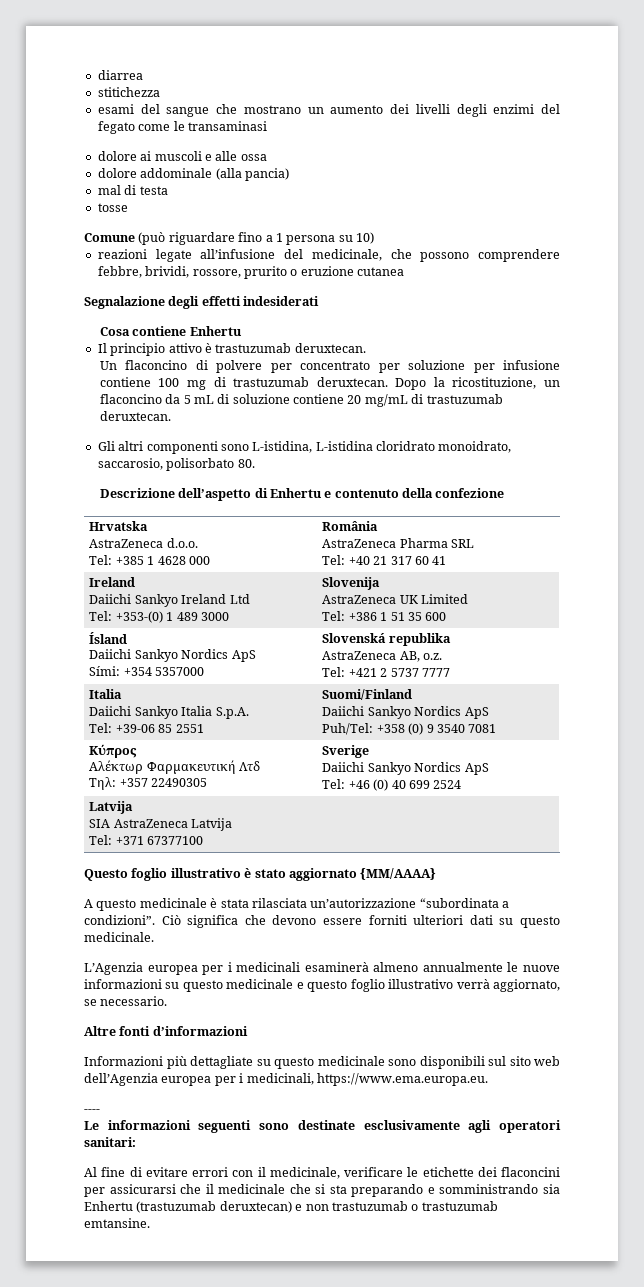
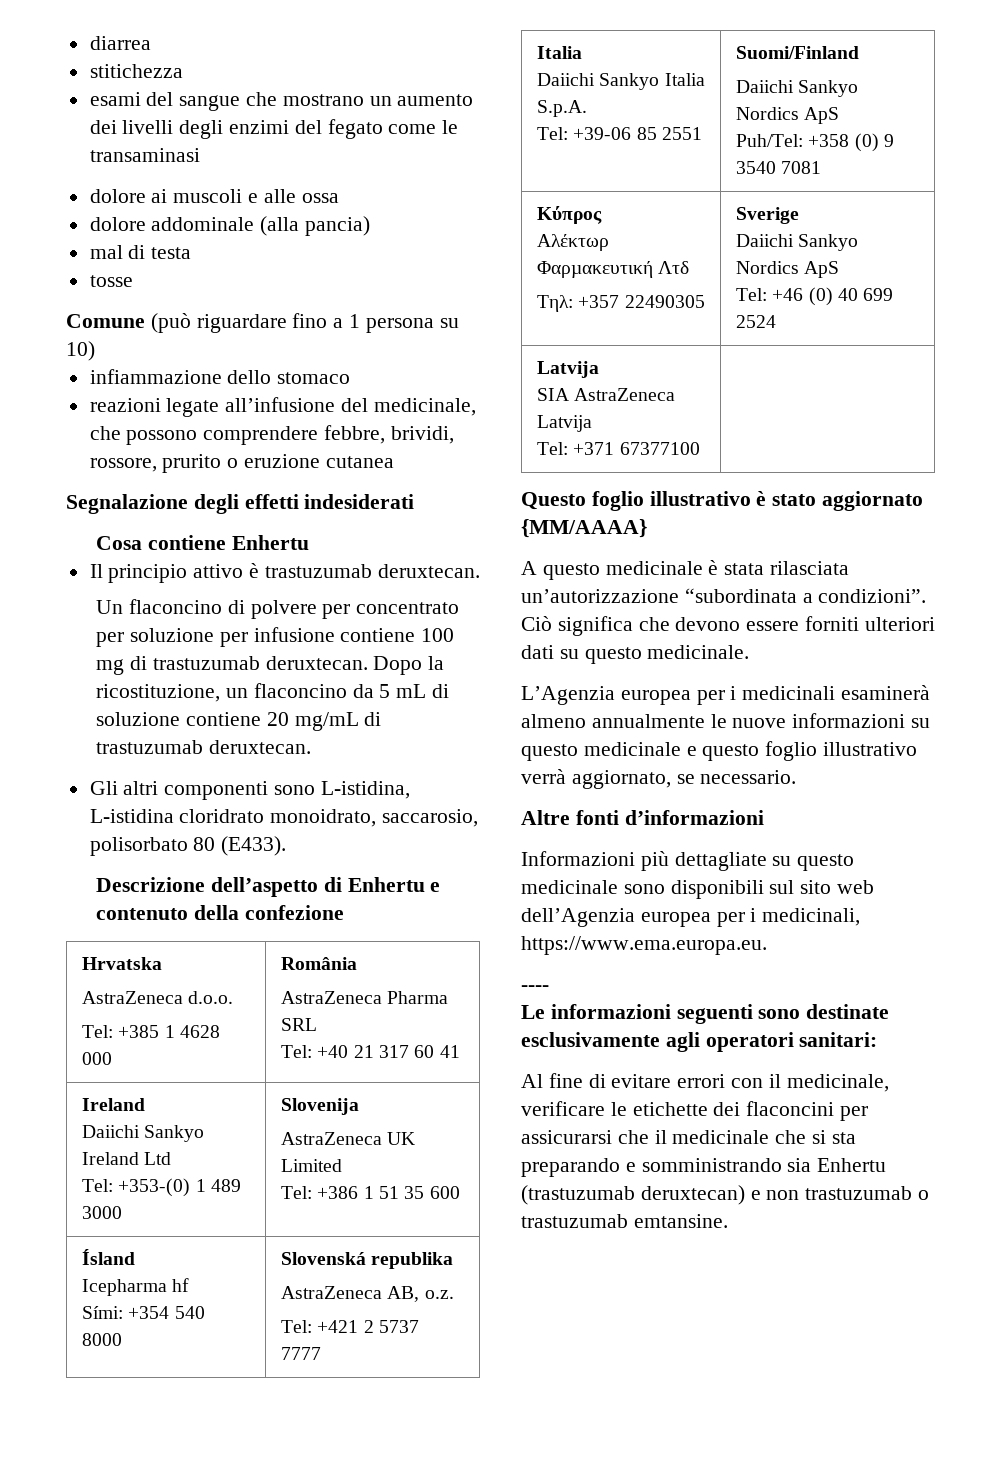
+ infiammazione dello stomaco
- Gli altri componenti sono L-istidina, L-istidina cloridrato monoidrato, saccarosio, polisorbato 80.
+ Gli altri componenti sono L-istidina, L-istidina cloridrato monoidrato, saccarosio, polisorbato 80 (E433).
  Ísland
- Daiichi Sankyo Nordics ApS
- Sími: +354 5357000 | Slovenská republika
+ Icepharma hf
+ Sími: +354 540 8000 | Slovenská republika

